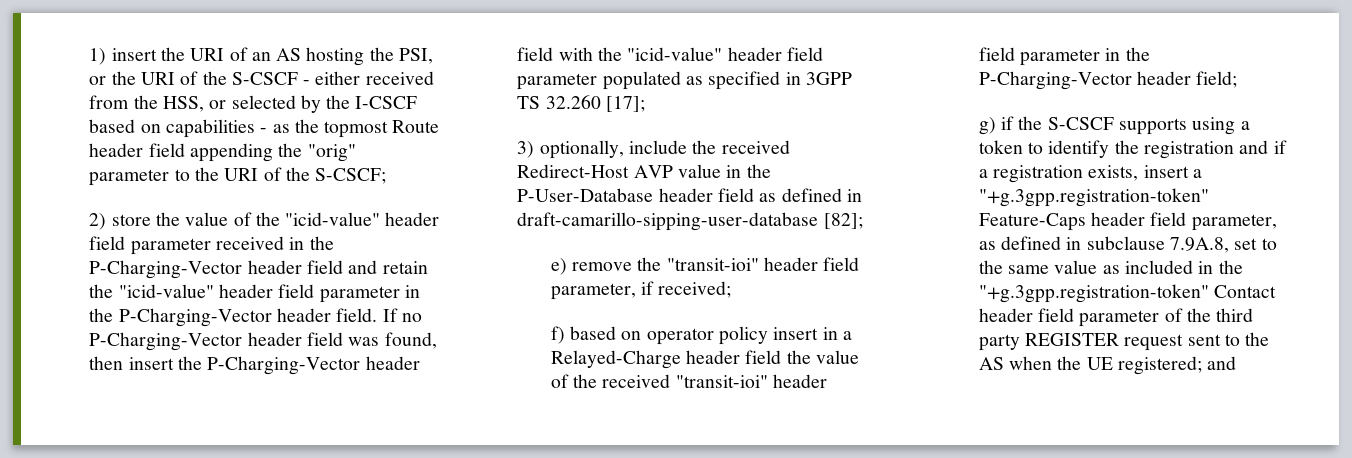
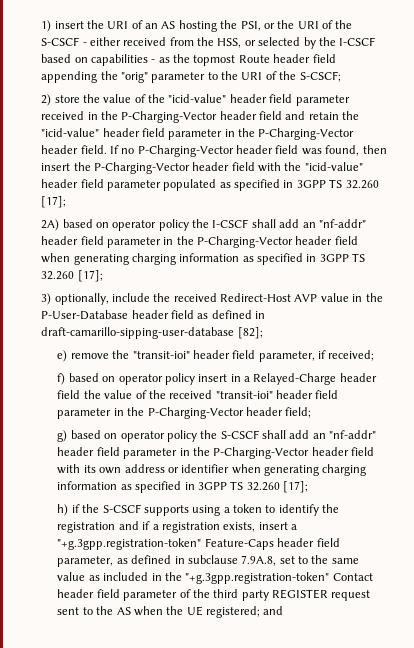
+ 2A) based on operator policy the I-CSCF shall add an "nf-addr" header field parameter in the P-Charging-Vector header field when generating charging information as specified in 3GPP TS 32.260 [17];
- g) if the S-CSCF supports using a token to identify the registration and if a registration exists, insert a "+g.3gpp.registration-token" Feature-Caps header field parameter, as defined in subclause 7.9A.8, set to the same value as included in the "+g.3gpp.registration-token" Contact header field parameter of the third party REGISTER request sent to the AS when the UE registered; and
+ g) based on operator policy the S-CSCF shall add an "nf-addr" header field parameter in the P-Charging-Vector header field with its own address or identifier when generating charging information as specified in 3GPP TS 32.260 [17];
+ h) if the S-CSCF supports using a token to identify the registration and if a registration exists, insert a "+g.3gpp.registration-token" Feature-Caps header field parameter, as defined in subclause 7.9A.8, set to the same value as included in the "+g.3gpp.registration-token" Contact header field parameter of the third party REGISTER request sent to the AS when the UE registered; and

